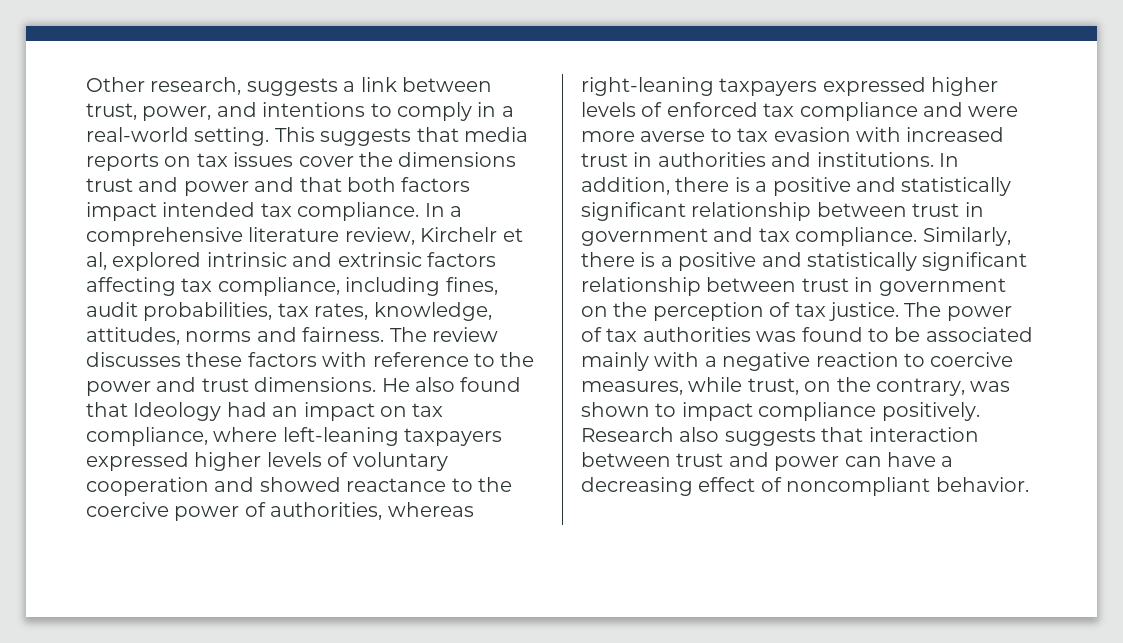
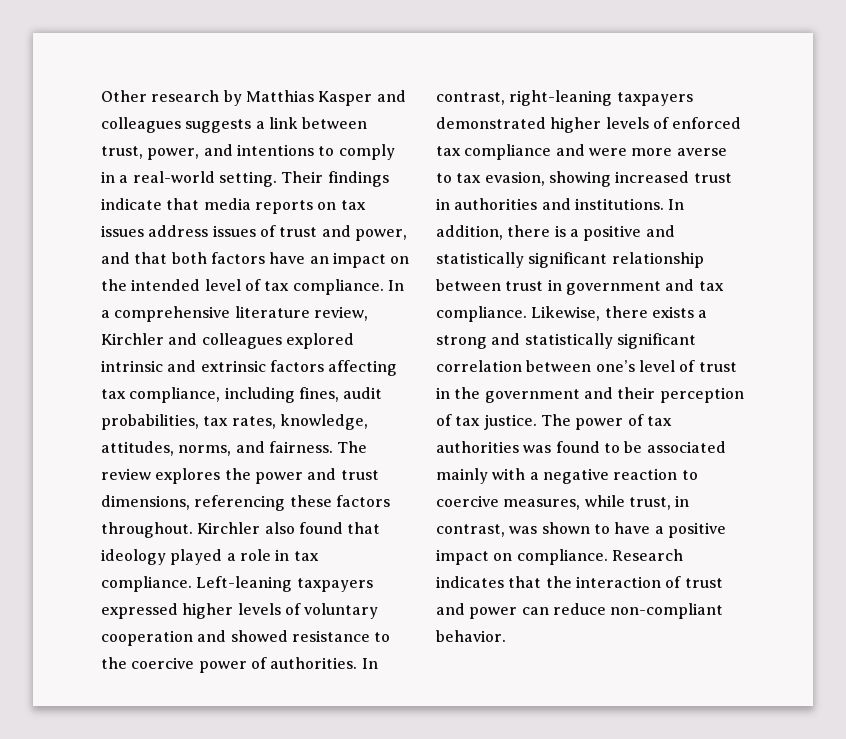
- Other research, suggests a link between trust, power, and intentions to comply in a real-world setting.
+ Other research by Matthias Kasper and colleagues suggests a link between trust, power, and intentions to comply in a real-world setting.
- This suggests that media reports on tax issues cover the dimensions trust and power and that both factors impact intended tax compliance.
+ Their findings indicate that media reports on tax issues address issues of trust and power, and that both factors have an impact on the intended level of tax compliance.
- In a comprehensive literature review, Kirchelr et al, explored intrinsic and extrinsic factors affecting tax compliance, including fines, audit probabilities, tax rates, knowledge, attitudes, norms and fairness.
+ In a comprehensive literature review, Kirchler and colleagues explored intrinsic and extrinsic factors affecting tax compliance, including fines, audit probabilities, tax rates, knowledge, attitudes, norms, and fairness.
- The review discusses these factors with reference to the power and trust dimensions. He also found that Ideology had an impact on tax compliance, where left-leaning taxpayers expressed higher levels of voluntary cooperation and showed reactance to the coercive power of authorities, whereas right-leaning taxpayers expressed higher levels of enforced tax compliance and were more averse to tax evasion with increased trust in authorities and institutions.
+ The review explores the power and trust dimensions, referencing these factors throughout. Kirchler also found that ideology played a role in tax compliance. Left-leaning taxpayers expressed higher levels of voluntary cooperation and showed resistance to the coercive power of authorities. In contrast, right-leaning taxpayers demonstrated higher levels of enforced tax compliance and were more averse to tax evasion, showing increased trust in authorities and institutions.
- Similarly, there is a positive and statistically significant relationship between trust in government on the perception of tax justice.
+ Likewise, there exists a strong and statistically significant correlation between one’s level of trust in the government and their perception of tax justice.
- The power of tax authorities was found to be associated mainly with a negative reaction to coercive measures, while trust, on the contrary, was shown to impact compliance positively. Research also suggests that interaction between trust and power can have a decreasing effect of noncompliant behavior.
+ The power of tax authorities was found to be associated mainly with a negative reaction to coercive measures, while trust, in contrast, was shown to have a positive impact on compliance. Research indicates that the interaction of trust and power can reduce non-compliant behavior.

